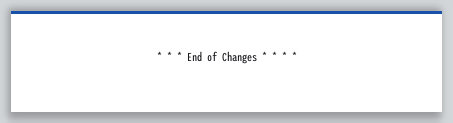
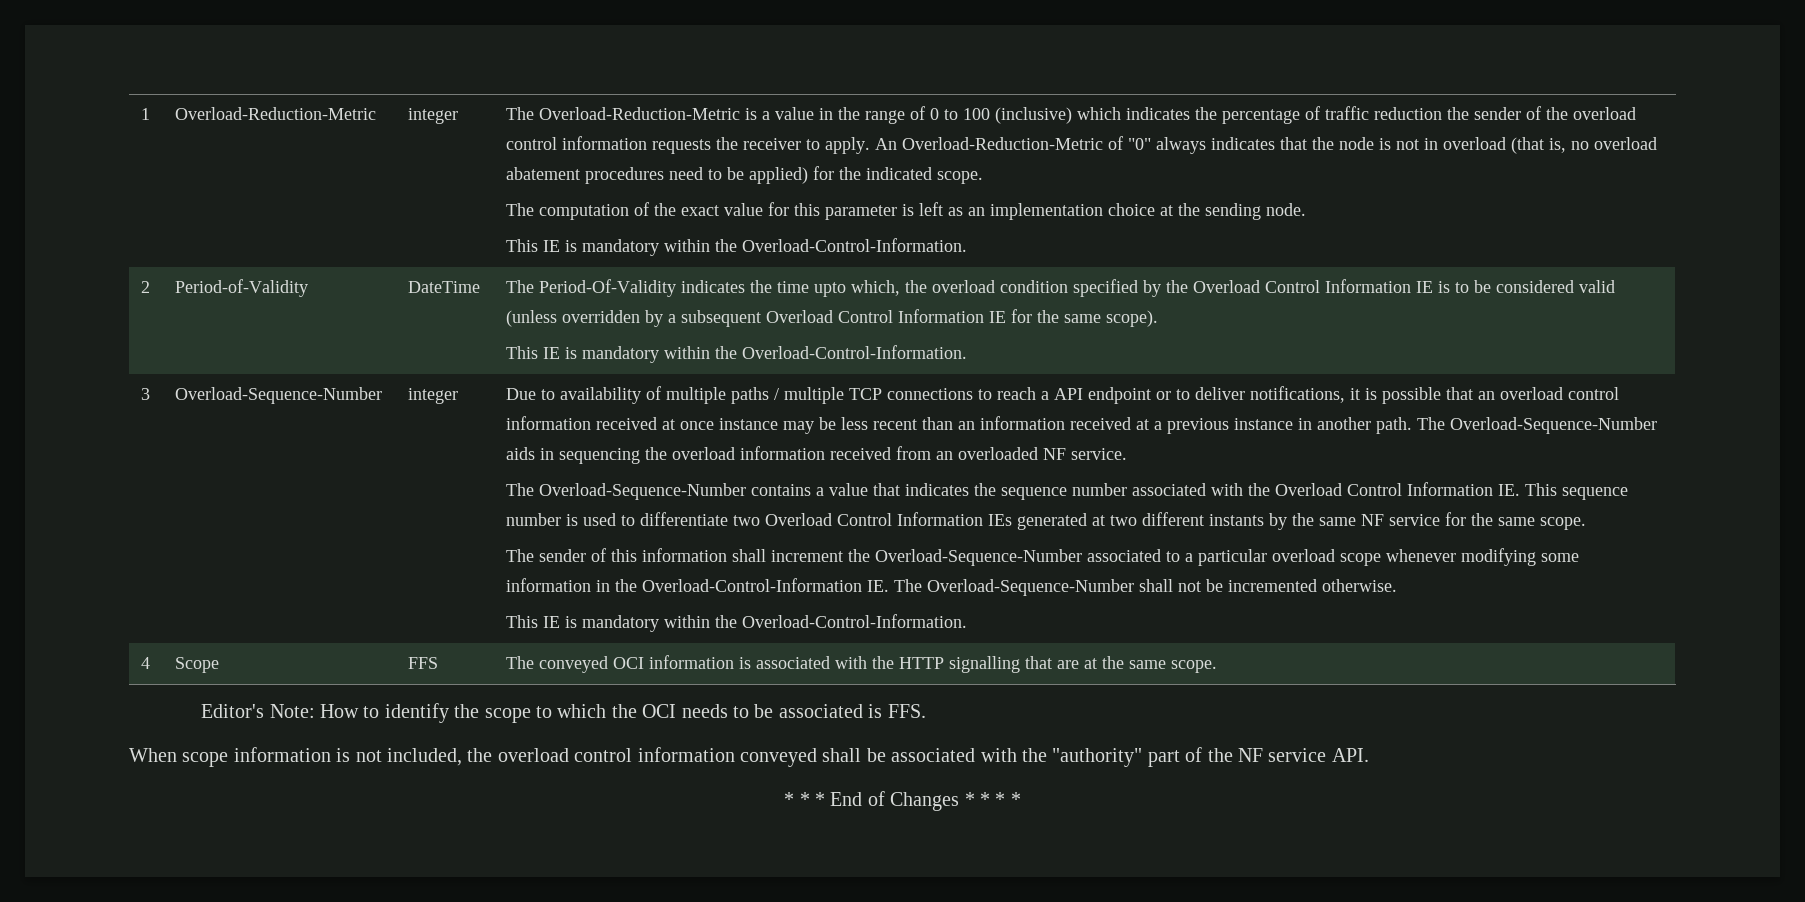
+ 1 | Overload-Reduction-Metric | integer | The Overload-Reduction-Metric is a value in the range of 0 to 100 (inclusive) which indicates the percentage of traffic reduction the sender of the overload control information requests the receiver to apply. An Overload-Reduction-Metric of "0" always indicates that the node is not in overload (that is, no overload abatement procedures need to be applied) for the indicated scope.
+ The computation of the exact value for this parameter is left as an implementation choice at the sending node.
+ This IE is mandatory within the Overload-Control-Information.
+ 2 | Period-of-Validity | DateTime | The Period-Of-Validity indicates the time upto which, the overload condition specified by the Overload Control Information IE is to be considered valid (unless overridden by a subsequent Overload Control Information IE for the same scope).
+ This IE is mandatory within the Overload-Control-Information.
+ 3 | Overload-Sequence-Number | integer | Due to availability of multiple paths / multiple TCP connections to reach a API endpoint or to deliver notifications, it is possible that an overload control information received at once instance may be less recent than an information received at a previous instance in another path. The Overload-Sequence-Number aids in sequencing the overload information received from an overloaded NF service.
+ The Overload-Sequence-Number contains a value that indicates the sequence number associated with the Overload Control Information IE. This sequence number is used to differentiate two Overload Control Information IEs generated at two different instants by the same NF service for the same scope.
+ The sender of this information shall increment the Overload-Sequence-Number associated to a particular overload scope whenever modifying some information in the Overload-Control-Information IE. The Overload-Sequence-Number shall not be incremented otherwise.
+ This IE is mandatory within the Overload-Control-Information.
+ 4 | Scope | FFS | The conveyed OCI information is associated with the HTTP signalling that are at the same scope.
+ Editor's Note: How to identify the scope to which the OCI needs to be associated is FFS.
+ When scope information is not included, the overload control information conveyed shall be associated with the "authority" part of the NF service API.

